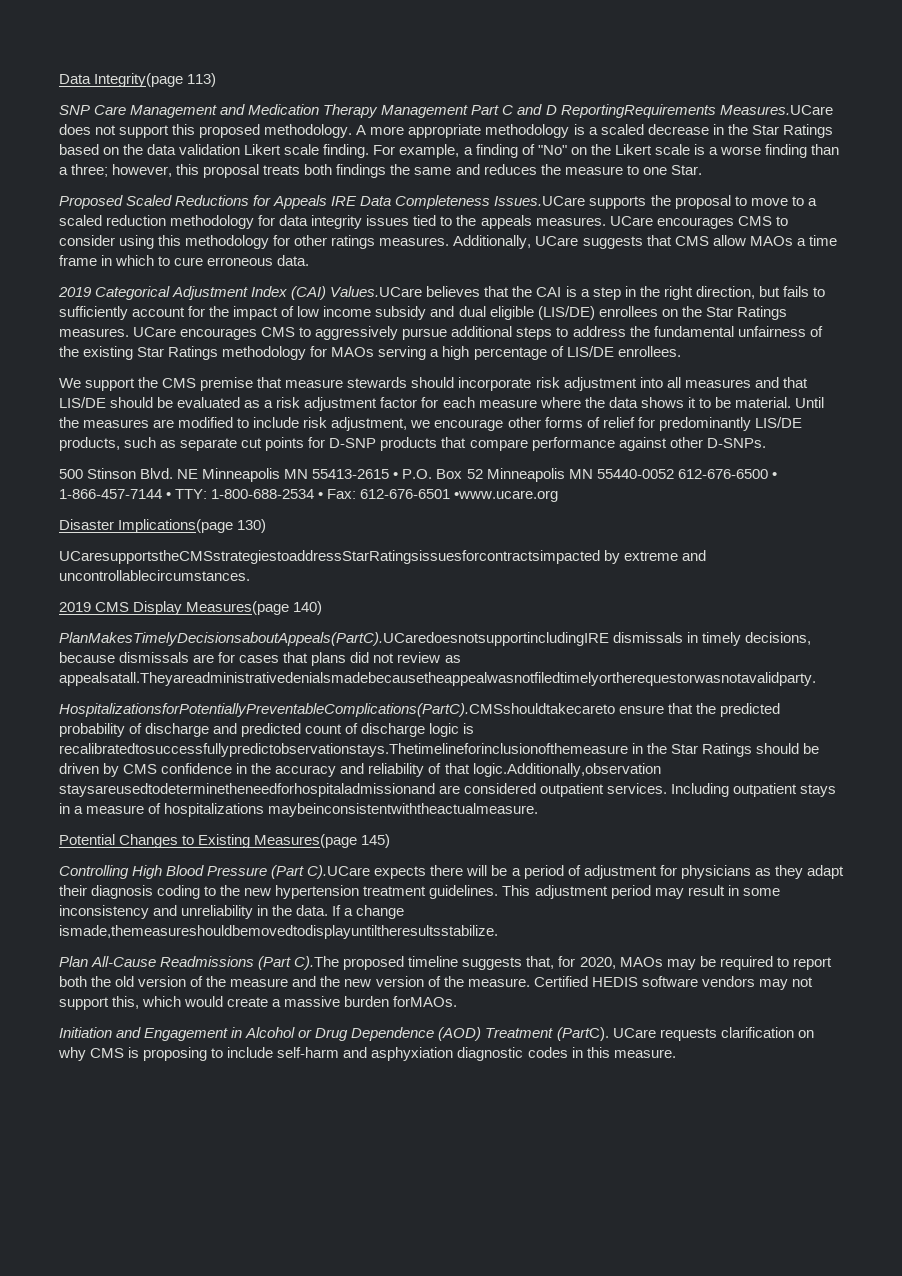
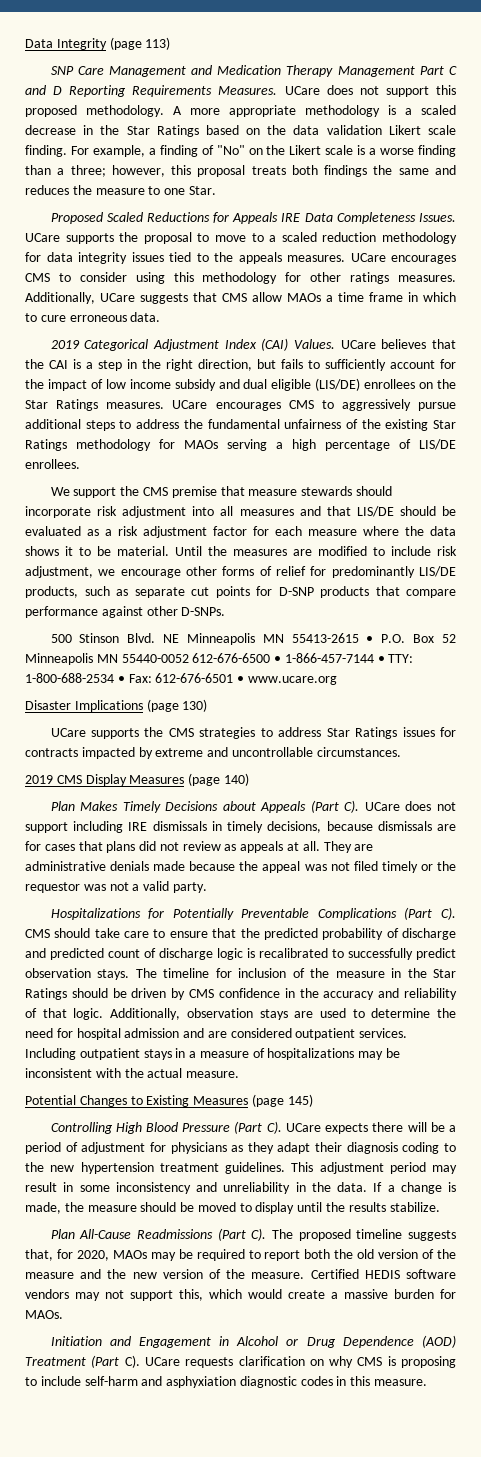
- Data Integrity(page 113)
+ Data Integrity (page 113)
- SNP Care Management and Medication Therapy Management Part C and D ReportingRequirements Measures.UCare does not support this proposed methodology.
+ SNP Care Management and Medication Therapy Management Part C and D Reporting Requirements Measures. UCare does not support this proposed methodology.
- Proposed Scaled Reductions for Appeals IRE Data Completeness Issues.UCare supports the proposal to move to a scaled reduction methodology for data integrity issues tied to the appeals measures.
+ Proposed Scaled Reductions for Appeals IRE Data Completeness Issues. UCare supports the proposal to move to a scaled reduction methodology for data integrity issues tied to the appeals measures.
- 2019 Categorical Adjustment Index (CAI) Values.UCare believes that the CAI is a step in the right direction, but fails to sufficiently account for the impact of low income subsidy and dual eligible (LIS/DE) enrollees on the Star Ratings measures.
+ 2019 Categorical Adjustment Index (CAI) Values. UCare believes that the CAI is a step in the right direction, but fails to sufficiently account for the impact of low income subsidy and dual eligible (LIS/DE) enrollees on the Star Ratings measures.
- NE Minneapolis MN 55413-2615 • P.O. Box 52 Minneapolis MN 55440-0052 612-676-6500 • 1-866-457-7144 • TTY: 1-800-688-2534 • Fax: 612-676-6501 •www.ucare.org
+ NE Minneapolis MN 55413-2615 • P.O. Box 52 Minneapolis MN 55440-0052 612-676-6500 • 1-866-457-7144 • TTY: 1-800-688-2534 • Fax: 612-676-6501 • www.ucare.org
- Disaster Implications(page 130)
+ Disaster Implications (page 130)
- UCaresupportstheCMSstrategiestoaddressStarRatingsissuesforcontractsimpacted by extreme and uncontrollablecircumstances.
+ UCare supports the CMS strategies to address Star Ratings issues for contracts impacted by extreme and uncontrollable circumstances.
- 2019 CMS Display Measures(page 140)
+ 2019 CMS Display Measures (page 140)
- PlanMakesTimelyDecisionsaboutAppeals(PartC).UCaredoesnotsupportincludingIRE dismissals in timely decisions, because dismissals are for cases that plans did not review as appealsatall.Theyareadministrativedenialsmadebecausetheappealwasnotfiledtimelyortherequestorwasnotavalidparty.
- HospitalizationsforPotentiallyPreventableComplications(PartC).CMSshouldtakecareto ensure that the predicted probability of discharge and predicted count of discharge logic is recalibratedtosuccessfullypredictobservationstays.Thetimelineforinclusionofthemeasure in the Star Ratings should be driven by CMS confidence in the accuracy and reliability of that logic.Additionally,observation staysareusedtodeterminetheneedforhospitaladmissionand are considered outpatient services.
+ Plan Makes Timely Decisions about Appeals (Part C). UCare does not support including IRE dismissals in timely decisions, because dismissals are for cases that plans did not review as appeals at all. They are administrative denials made because the appeal was not filed timely or the requestor was not a valid party.
+ Hospitalizations for Potentially Preventable Complications (Part C). CMS should take care to ensure that the predicted probability of discharge and predicted count of discharge logic is recalibrated to successfully predict observation stays. The timeline for inclusion of the measure in the Star Ratings should be driven by CMS confidence in the accuracy and reliability of that logic. Additionally, observation stays are used to determine the need for hospital admission and are considered outpatient services.
- Including outpatient stays in a measure of hospitalizations maybeinconsistentwiththeactualmeasure.
+ Including outpatient stays in a measure of hospitalizations may be inconsistent with the actual measure.
- Potential Changes to Existing Measures(page 145)
+ Potential Changes to Existing Measures (page 145)
- Controlling High Blood Pressure (Part C).UCare expects there will be a period of adjustment for physicians as they adapt their diagnosis coding to the new hypertension treatment guidelines.
+ Controlling High Blood Pressure (Part C). UCare expects there will be a period of adjustment for physicians as they adapt their diagnosis coding to the new hypertension treatment guidelines.
- If a change ismade,themeasureshouldbemovedtodisplayuntiltheresultsstabilize.
+ If a change is made, the measure should be moved to display until the results stabilize.
- Plan All-Cause Readmissions (Part C).The proposed timeline suggests that, for 2020, MAOs may be required to report both the old version of the measure and the new version of the measure.
+ Plan All-Cause Readmissions (Part C). The proposed timeline suggests that, for 2020, MAOs may be required to report both the old version of the measure and the new version of the measure.
- Certified HEDIS software vendors may not support this, which would create a massive burden forMAOs.
+ Certified HEDIS software vendors may not support this, which would create a massive burden for MAOs.
- Initiation and Engagement in Alcohol or Drug Dependence (AOD) Treatment (PartC). UCare requests clarification on why CMS is proposing to include self-harm and asphyxiation diagnostic codes in this measure.
+ Initiation and Engagement in Alcohol or Drug Dependence (AOD) Treatment (Part C). UCare requests clarification on why CMS is proposing to include self-harm and asphyxiation diagnostic codes in this measure.

